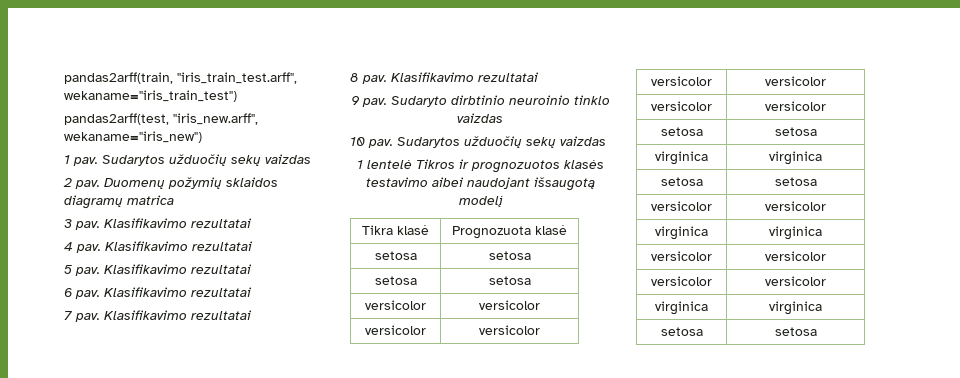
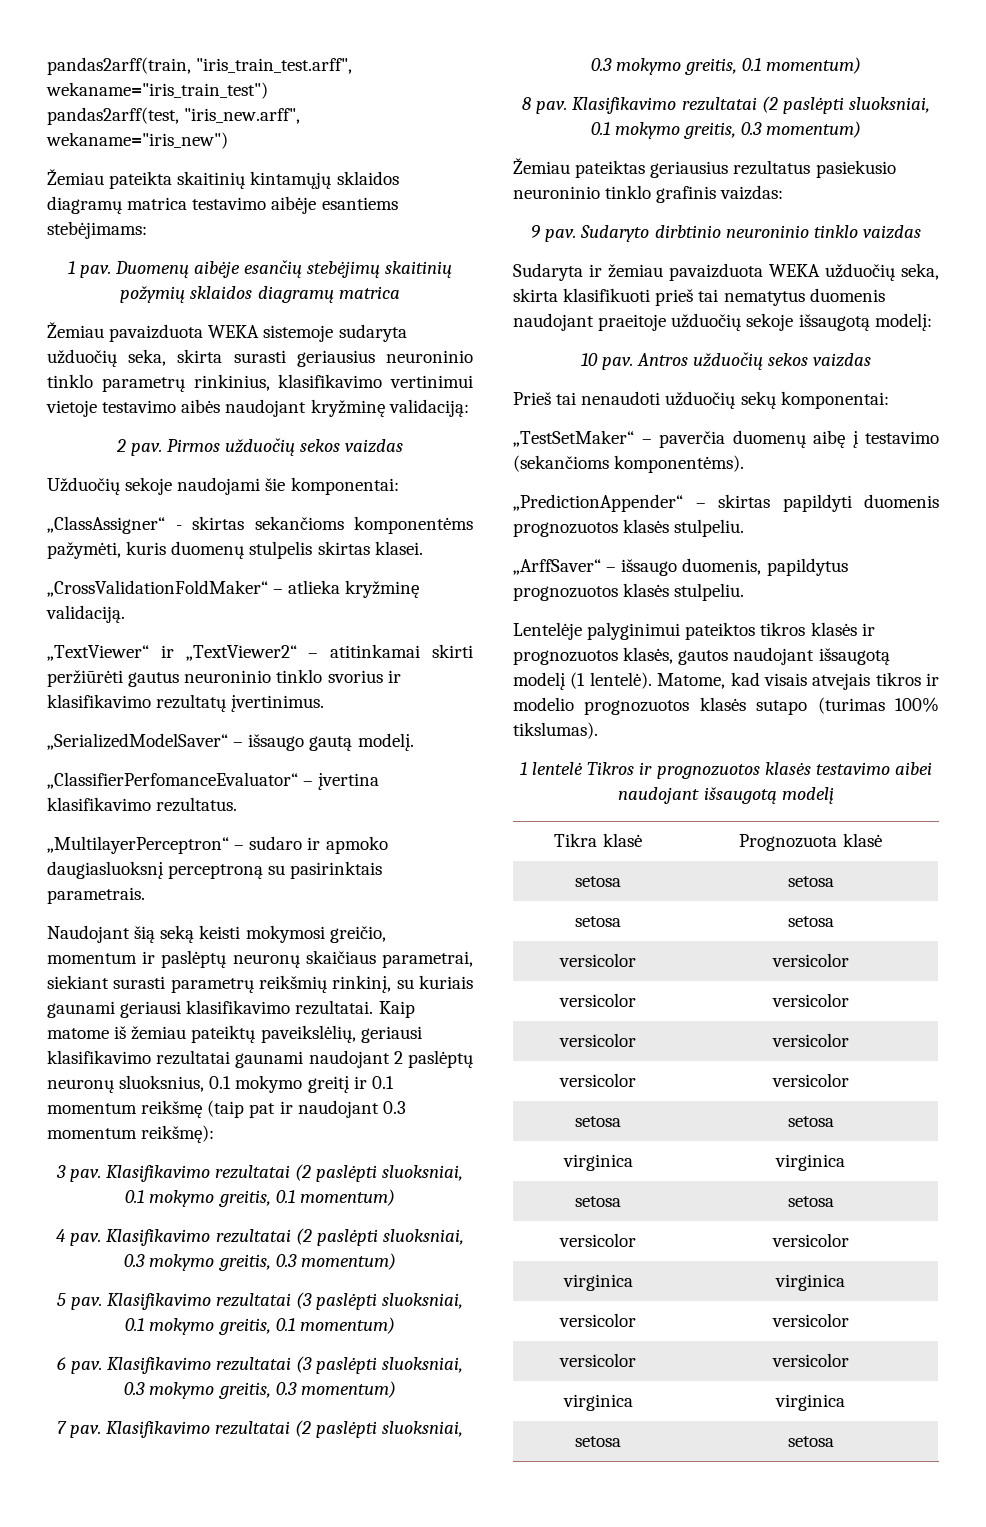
- 1 pav. Sudarytos užduočių sekų vaizdas
- 2 pav. Duomenų požymių sklaidos diagramų matrica
- 3 pav. Klasifikavimo rezultatai
- 4 pav. Klasifikavimo rezultatai
- 5 pav. Klasifikavimo rezultatai
- 6 pav. Klasifikavimo rezultatai
- 7 pav. Klasifikavimo rezultatai
- 8 pav. Klasifikavimo rezultatai
+ Žemiau pateikta skaitinių kintamųjų sklaidos diagramų matrica testavimo aibėje esantiems stebėjimams:
+ 1 pav. Duomenų aibėje esančių stebėjimų skaitinių požymių sklaidos diagramų matrica
+ Žemiau pavaizduota WEKA sistemoje sudaryta užduočių seka, skirta surasti geriausius neuroninio tinklo parametrų rinkinius, klasifikavimo vertinimui vietoje testavimo aibės naudojant kryžminę validaciją:
+ 2 pav. Pirmos užduočių sekos vaizdas
+ Užduočių sekoje naudojami šie komponentai:
+ „ClassAssigner“ - skirtas sekančioms komponentėms pažymėti, kuris duomenų stulpelis skirtas klasei.
+ „CrossValidationFoldMaker“ – atlieka kryžminę validaciją.
+ „TextViewer“ ir „TextViewer2“ – atitinkamai skirti peržiūrėti gautus neuroninio tinklo svorius ir klasifikavimo rezultatų įvertinimus.
+ „SerializedModelSaver“ – išsaugo gautą modelį.
+ „ClassifierPerfomanceEvaluator“ – įvertina klasifikavimo rezultatus.
+ „MultilayerPerceptron“ – sudaro ir apmoko daugiasluoksnį perceptroną su pasirinktais parametrais.
+ Naudojant šią seką keisti mokymosi greičio, momentum ir paslėptų neuronų skaičiaus parametrai, siekiant surasti parametrų reikšmių rinkinį, su kuriais gaunami geriausi klasifikavimo rezultatai. Kaip matome iš žemiau pateiktų paveikslėlių, geriausi klasifikavimo rezultatai gaunami naudojant 2 paslėptų neuronų sluoksnius, 0.1 mokymo greitį ir 0.1 momentum reikšmę (taip pat ir naudojant 0.3 momentum reikšmę):
+ 3 pav. Klasifikavimo rezultatai (2 paslėpti sluoksniai, 0.1 mokymo greitis, 0.1 momentum)
+ 4 pav. Klasifikavimo rezultatai (2 paslėpti sluoksniai, 0.3 mokymo greitis, 0.3 momentum)
+ 5 pav. Klasifikavimo rezultatai (3 paslėpti sluoksniai, 0.1 mokymo greitis, 0.1 momentum)
+ 6 pav. Klasifikavimo rezultatai (3 paslėpti sluoksniai, 0.3 mokymo greitis, 0.3 momentum)
+ 7 pav. Klasifikavimo rezultatai (2 paslėpti sluoksniai, 0.3 mokymo greitis, 0.1 momentum)
+ 8 pav. Klasifikavimo rezultatai (2 paslėpti sluoksniai, 0.1 mokymo greitis, 0.3 momentum)
+ Žemiau pateiktas geriausius rezultatus pasiekusio neuroninio tinklo grafinis vaizdas:
- Sudaryto dirbtinio neuroinio tinklo vaizdas
+ Sudaryto dirbtinio neuroninio tinklo vaizdas
- 10 pav. Sudarytos užduočių sekų vaizdas
+ Sudaryta ir žemiau pavaizduota WEKA užduočių seka, skirta klasifikuoti prieš tai nematytus duomenis naudojant praeitoje užduočių sekoje išsaugotą modelį:
+ 10 pav. Antros užduočių sekos vaizdas
+ Prieš tai nenaudoti užduočių sekų komponentai:
+ „TestSetMaker“ – paverčia duomenų aibę į testavimo (sekančioms komponentėms).
+ „PredictionAppender“ – skirtas papildyti duomenis prognozuotos klasės stulpeliu.
+ „ArffSaver“ – išsaugo duomenis, papildytus prognozuotos klasės stulpeliu.
+ Lentelėje palyginimui pateiktos tikros klasės ir prognozuotos klasės, gautos naudojant išsaugotą modelį (1 lentelė). Matome, kad visais atvejais tikros ir modelio prognozuotos klasės sutapo (turimas 100% tikslumas).

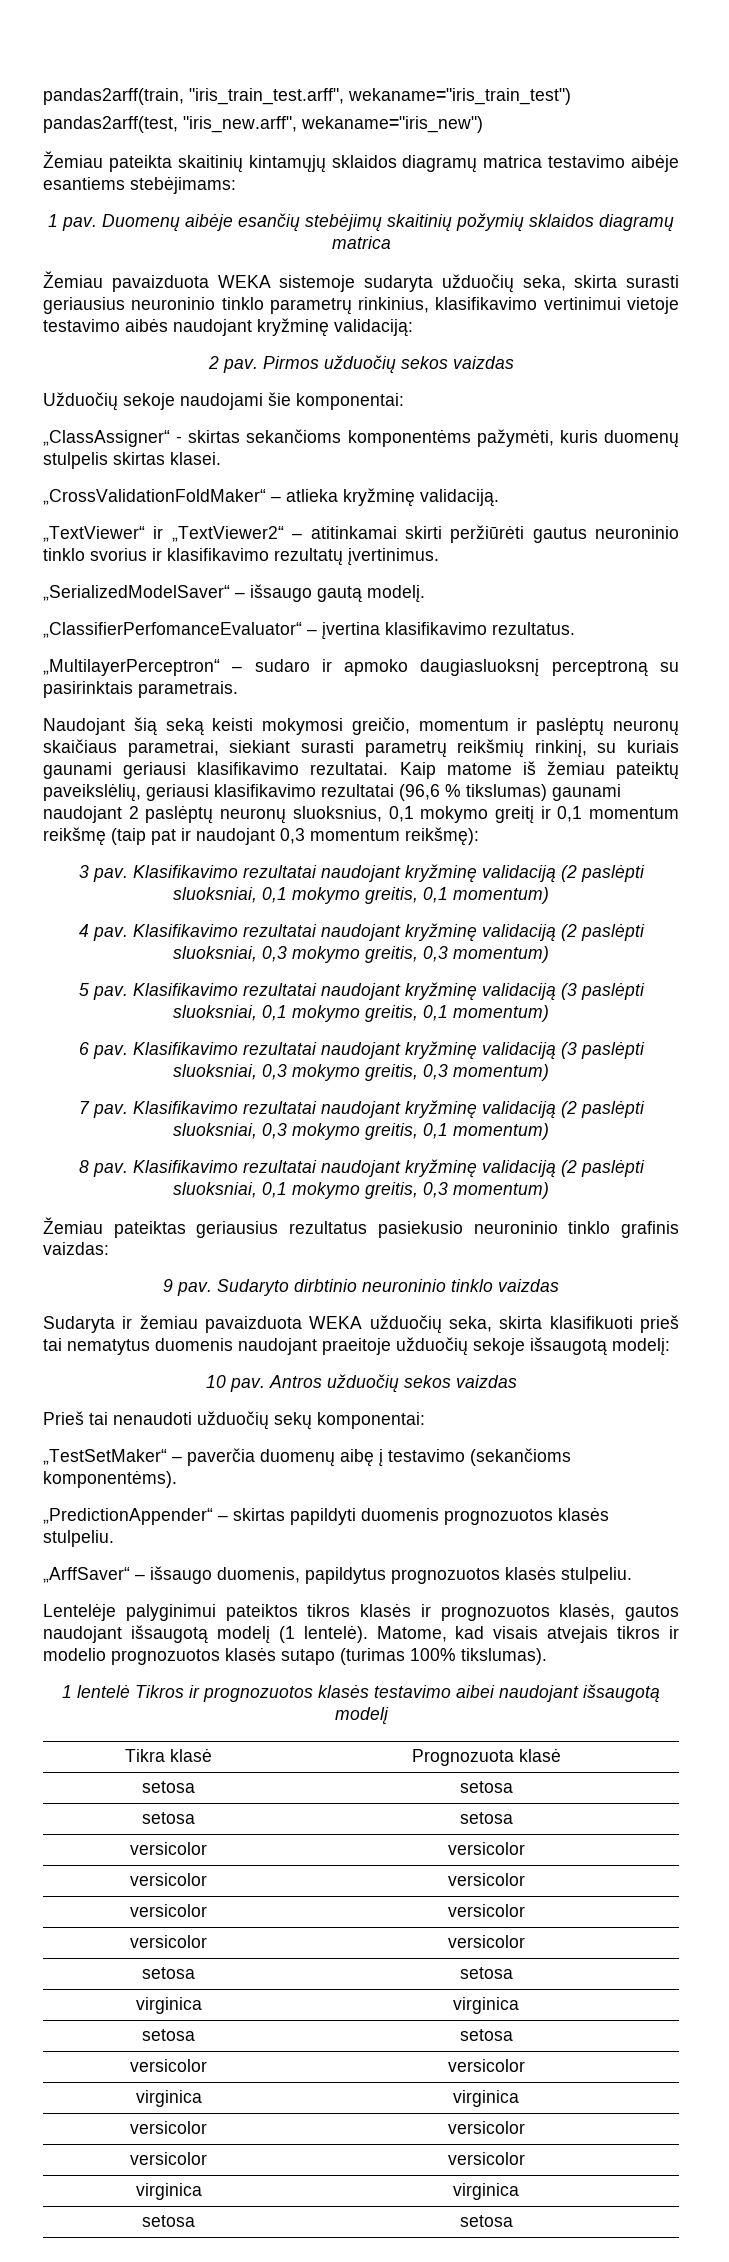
- Kaip matome iš žemiau pateiktų paveikslėlių, geriausi klasifikavimo rezultatai gaunami naudojant 2 paslėptų neuronų sluoksnius, 0.1 mokymo greitį ir 0.1 momentum reikšmę (taip pat ir naudojant 0.3 momentum reikšmę):
+ Kaip matome iš žemiau pateiktų paveikslėlių, geriausi klasifikavimo rezultatai (96,6 % tikslumas) gaunami naudojant 2 paslėptų neuronų sluoksnius, 0,1 mokymo greitį ir 0,1 momentum reikšmę (taip pat ir naudojant 0,3 momentum reikšmę):
- Klasifikavimo rezultatai (2 paslėpti sluoksniai, 0.1 mokymo greitis, 0.1 momentum)
+ Klasifikavimo rezultatai naudojant kryžminę validaciją (2 paslėpti sluoksniai, 0,1 mokymo greitis, 0,1 momentum)
- Klasifikavimo rezultatai (2 paslėpti sluoksniai, 0.3 mokymo greitis, 0.3 momentum)
+ Klasifikavimo rezultatai naudojant kryžminę validaciją (2 paslėpti sluoksniai, 0,3 mokymo greitis, 0,3 momentum)
- Klasifikavimo rezultatai (3 paslėpti sluoksniai, 0.1 mokymo greitis, 0.1 momentum)
+ Klasifikavimo rezultatai naudojant kryžminę validaciją (3 paslėpti sluoksniai, 0,1 mokymo greitis, 0,1 momentum)
- Klasifikavimo rezultatai (3 paslėpti sluoksniai, 0.3 mokymo greitis, 0.3 momentum)
+ Klasifikavimo rezultatai naudojant kryžminę validaciją (3 paslėpti sluoksniai, 0,3 mokymo greitis, 0,3 momentum)
- Klasifikavimo rezultatai (2 paslėpti sluoksniai, 0.3 mokymo greitis, 0.1 momentum)
+ Klasifikavimo rezultatai naudojant kryžminę validaciją (2 paslėpti sluoksniai, 0,3 mokymo greitis, 0,1 momentum)
- Klasifikavimo rezultatai (2 paslėpti sluoksniai, 0.1 mokymo greitis, 0.3 momentum)
+ Klasifikavimo rezultatai naudojant kryžminę validaciją (2 paslėpti sluoksniai, 0,1 mokymo greitis, 0,3 momentum)

